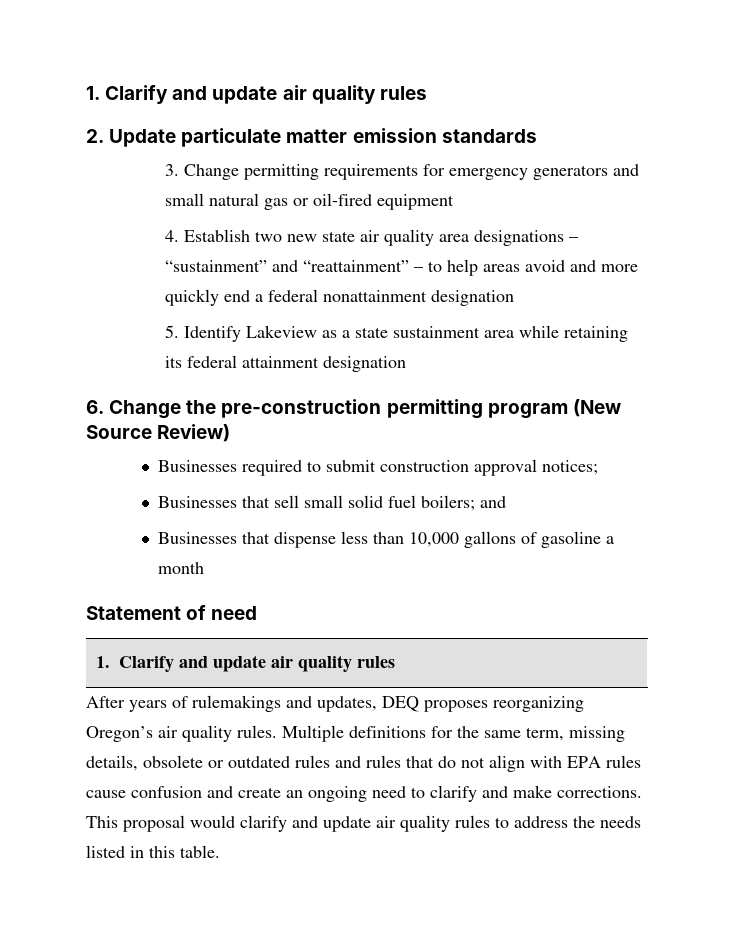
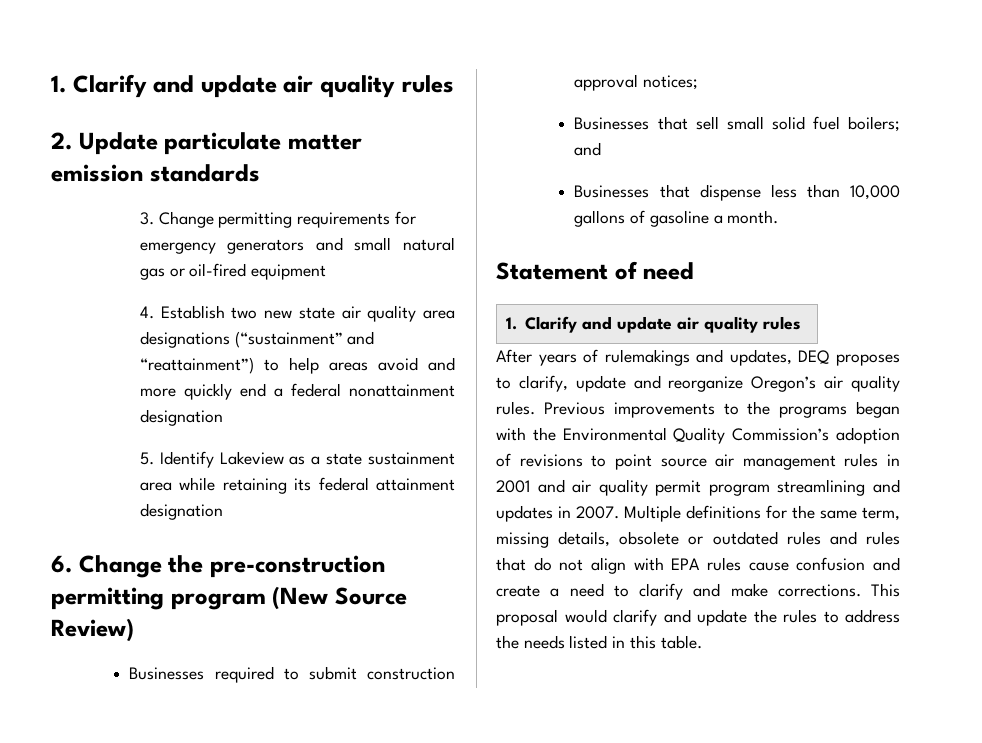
- 4. Establish two new state air quality area designations – “sustainment” and “reattainment” – to help areas avoid and more quickly end a federal nonattainment designation
+ 4. Establish two new state air quality area designations (“sustainment” and “reattainment”) to help areas avoid and more quickly end a federal nonattainment designation
- Businesses that dispense less than 10,000 gallons of gasoline a month
+ Businesses that dispense less than 10,000 gallons of gasoline a month.
- After years of rulemakings and updates, DEQ proposes reorganizing Oregon’s air quality rules.
+ After years of rulemakings and updates, DEQ proposes to clarify, update and reorganize Oregon’s air quality rules. Previous improvements to the programs began with the Environmental Quality Commission’s adoption of revisions to point source air management rules in 2001 and air quality permit program streamlining and updates in 2007.
- Multiple definitions for the same term, missing details, obsolete or outdated rules and rules that do not align with EPA rules cause confusion and create an ongoing need to clarify and make corrections.
+ Multiple definitions for the same term, missing details, obsolete or outdated rules and rules that do not align with EPA rules cause confusion and create a need to clarify and make corrections.
- This proposal would clarify and update air quality rules to address the needs listed in this table.
+ This proposal would clarify and update the rules to address the needs listed in this table.

